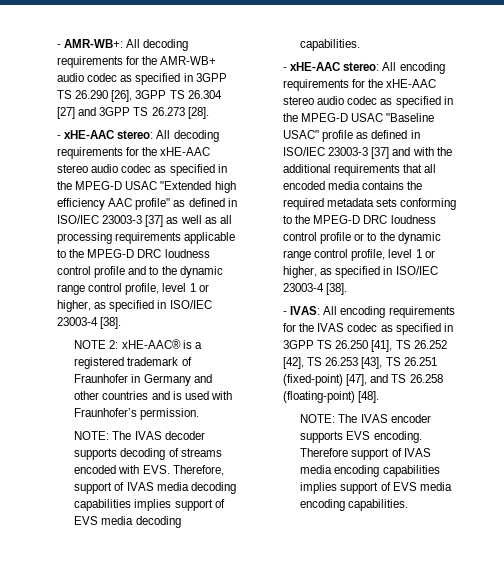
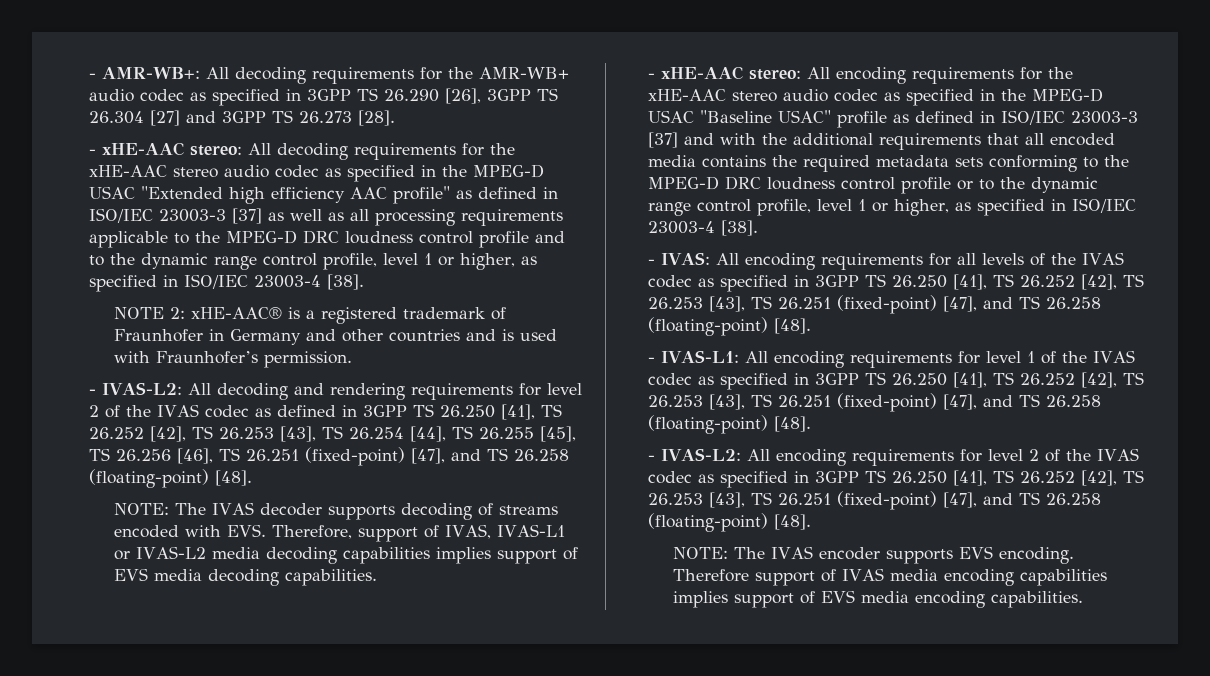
+ - IVAS-L2: All decoding and rendering requirements for level 2 of the IVAS codec as defined in 3GPP TS 26.250 [41], TS 26.252 [42], TS 26.253 [43], TS 26.254 [44], TS 26.255 [45], TS 26.256 [46], TS 26.251 (fixed-point) [47], and TS 26.258 (floating-point) [48].
- NOTE: The IVAS decoder supports decoding of streams encoded with EVS. Therefore, support of IVAS media decoding capabilities implies support of EVS media decoding capabilities.
+ NOTE: The IVAS decoder supports decoding of streams encoded with EVS. Therefore, support of IVAS, IVAS-L1 or IVAS-L2 media decoding capabilities implies support of EVS media decoding capabilities.
- - IVAS: All encoding requirements for the IVAS codec as specified in 3GPP TS 26.250 [41], TS 26.252 [42], TS 26.253 [43], TS 26.251 (fixed-point) [47], and TS 26.258 (floating-point) [48].
+ - IVAS: All encoding requirements for all levels of the IVAS codec as specified in 3GPP TS 26.250 [41], TS 26.252 [42], TS 26.253 [43], TS 26.251 (fixed-point) [47], and TS 26.258 (floating-point) [48].
+ - IVAS-L1: All encoding requirements for level 1 of the IVAS codec as specified in 3GPP TS 26.250 [41], TS 26.252 [42], TS 26.253 [43], TS 26.251 (fixed-point) [47], and TS 26.258 (floating-point) [48].
+ - IVAS-L2: All encoding requirements for level 2 of the IVAS codec as specified in 3GPP TS 26.250 [41], TS 26.252 [42], TS 26.253 [43], TS 26.251 (fixed-point) [47], and TS 26.258 (floating-point) [48].

